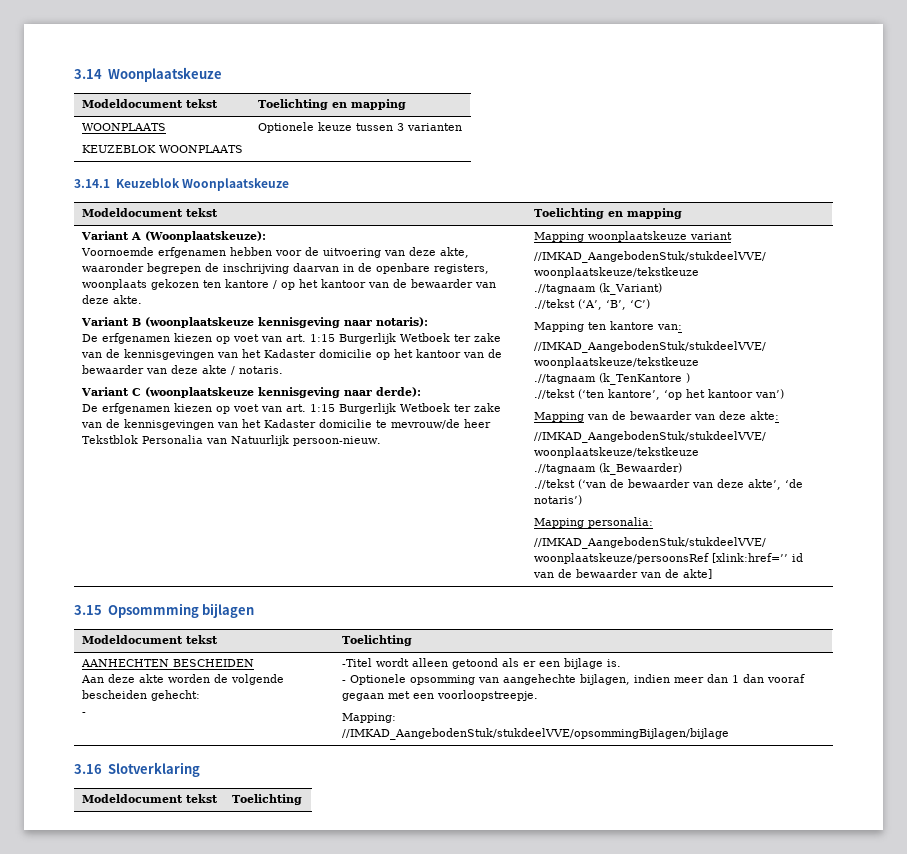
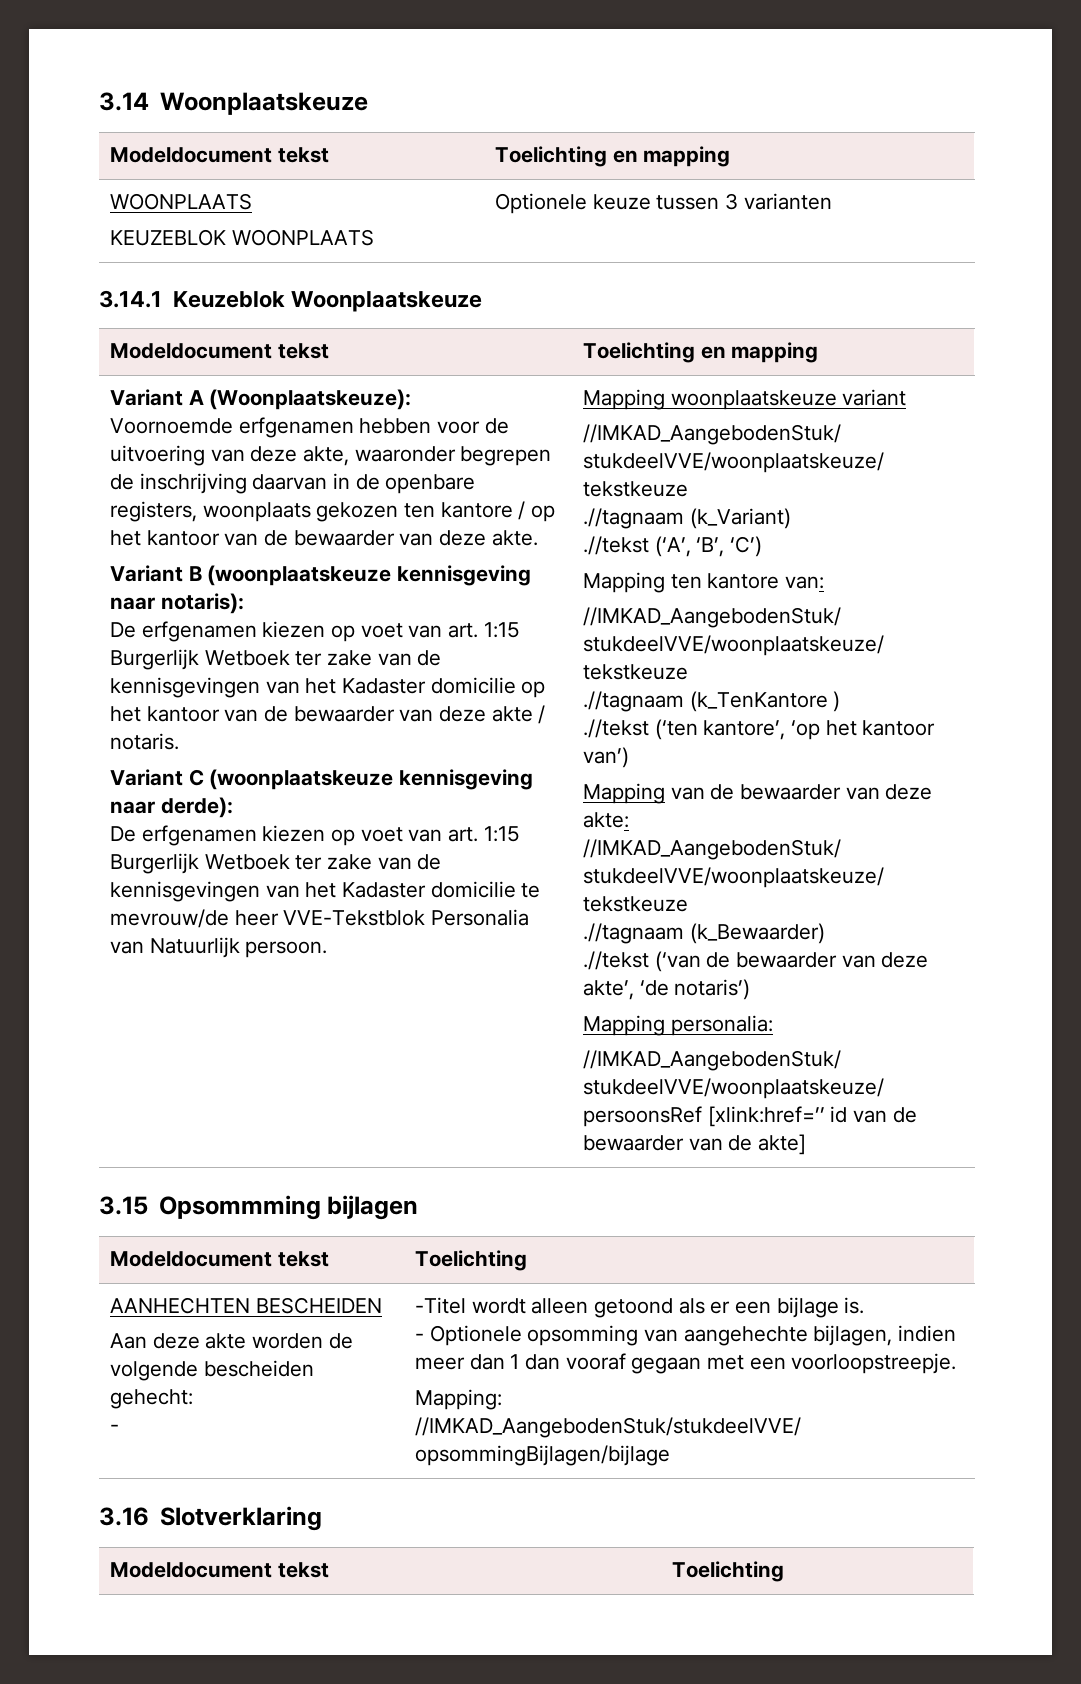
- De erfgenamen kiezen op voet van art. 1:15 Burgerlijk Wetboek ter zake van de kennisgevingen van het Kadaster domicilie te mevrouw/de heer Tekstblok Personalia van Natuurlijk persoon-nieuw.
+ De erfgenamen kiezen op voet van art. 1:15 Burgerlijk Wetboek ter zake van de kennisgevingen van het Kadaster domicilie te mevrouw/de heer VVE-Tekstblok Personalia van Natuurlijk persoon.

